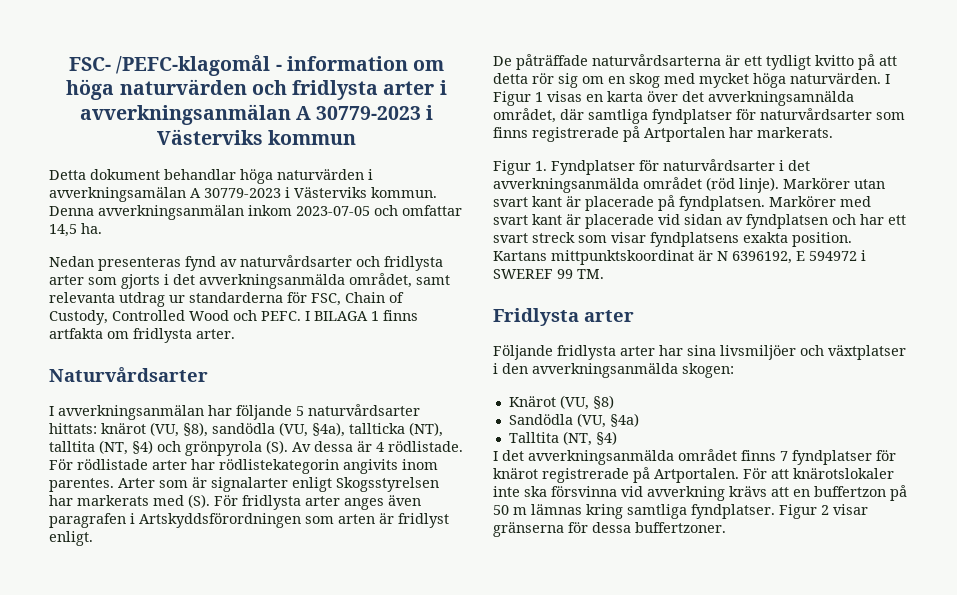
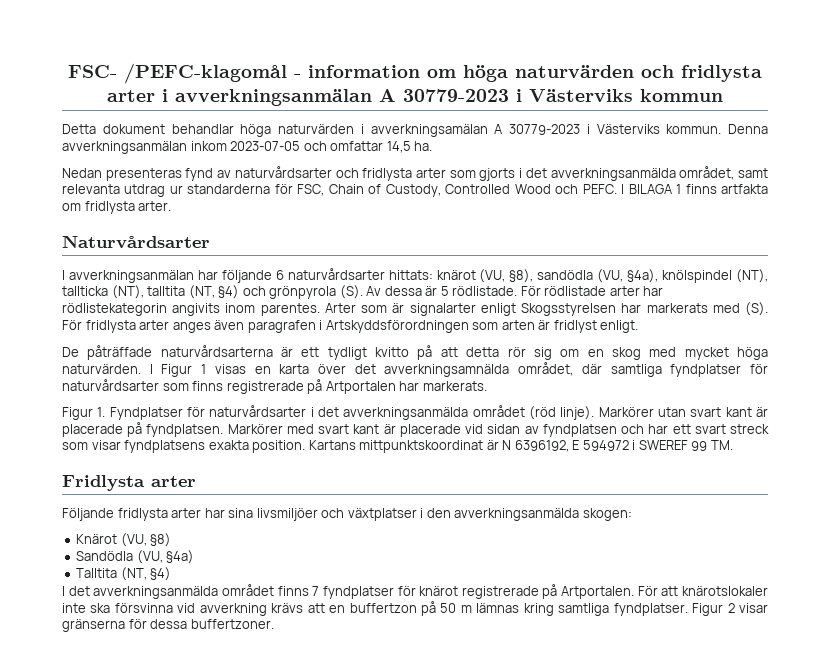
- I avverkningsanmälan har följande 5 naturvårdsarter hittats: knärot (VU, §8), sandödla (VU, §4a), tallticka (NT), talltita (NT, §4) och grönpyrola (S). Av dessa är 4 rödlistade.
+ I avverkningsanmälan har följande 6 naturvårdsarter hittats: knärot (VU, §8), sandödla (VU, §4a), knölspindel (NT), tallticka (NT), talltita (NT, §4) och grönpyrola (S). Av dessa är 5 rödlistade.

